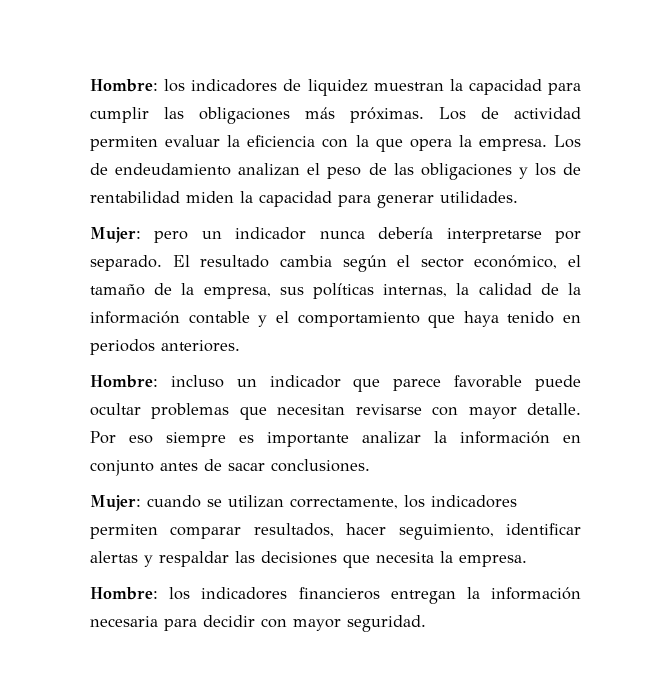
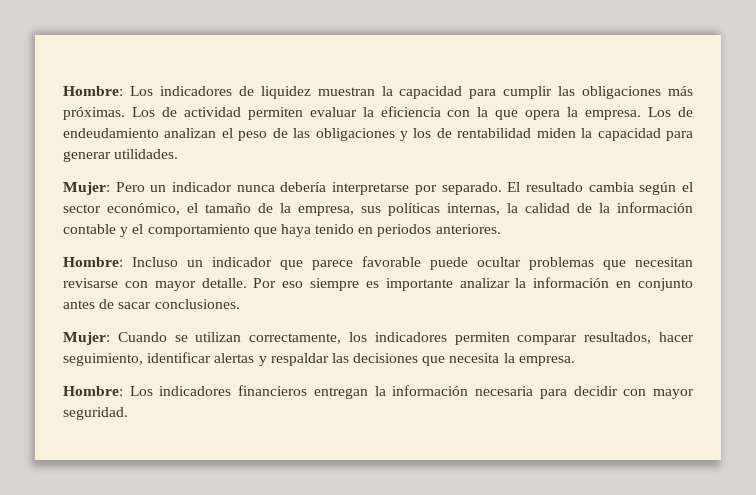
- Hombre: los indicadores de liquidez muestran la capacidad para cumplir las obligaciones más próximas.
+ Hombre: Los indicadores de liquidez muestran la capacidad para cumplir las obligaciones más próximas.
- Mujer: pero un indicador nunca debería interpretarse por separado.
+ Mujer: Pero un indicador nunca debería interpretarse por separado.
- Hombre: incluso un indicador que parece favorable puede ocultar problemas que necesitan revisarse con mayor detalle.
+ Hombre: Incluso un indicador que parece favorable puede ocultar problemas que necesitan revisarse con mayor detalle.
- Mujer: cuando se utilizan correctamente, los indicadores permiten comparar resultados, hacer seguimiento, identificar alertas y respaldar las decisiones que necesita la empresa.
+ Mujer: Cuando se utilizan correctamente, los indicadores permiten comparar resultados, hacer seguimiento, identificar alertas y respaldar las decisiones que necesita la empresa.
- Hombre: los indicadores financieros entregan la información necesaria para decidir con mayor seguridad.
+ Hombre: Los indicadores financieros entregan la información necesaria para decidir con mayor seguridad.

